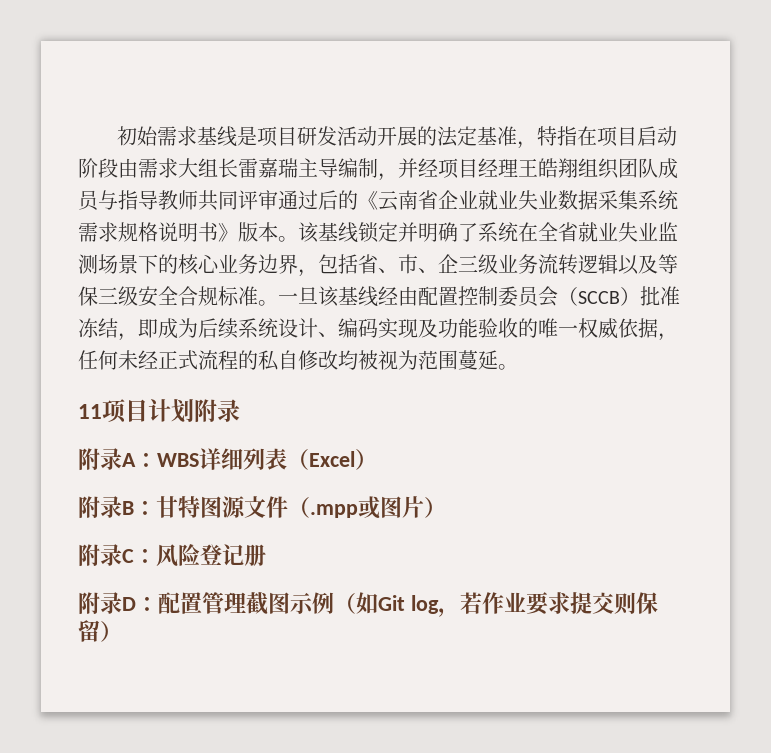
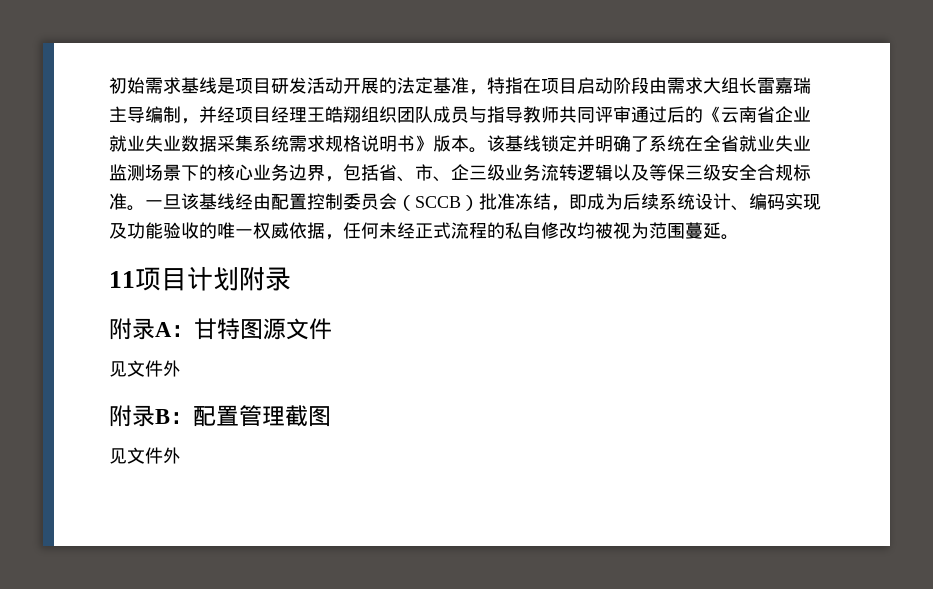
- 附录A：WBS详细列表（Excel）
- 附录B：甘特图源文件（.mpp或图片）
- 附录C：风险登记册
- 附录D：配置管理截图示例（如Git log，若作业要求提交则保留）
+ 附录A：甘特图源文件
+ 见文件外
+ 附录B：配置管理截图
+ 见文件外

